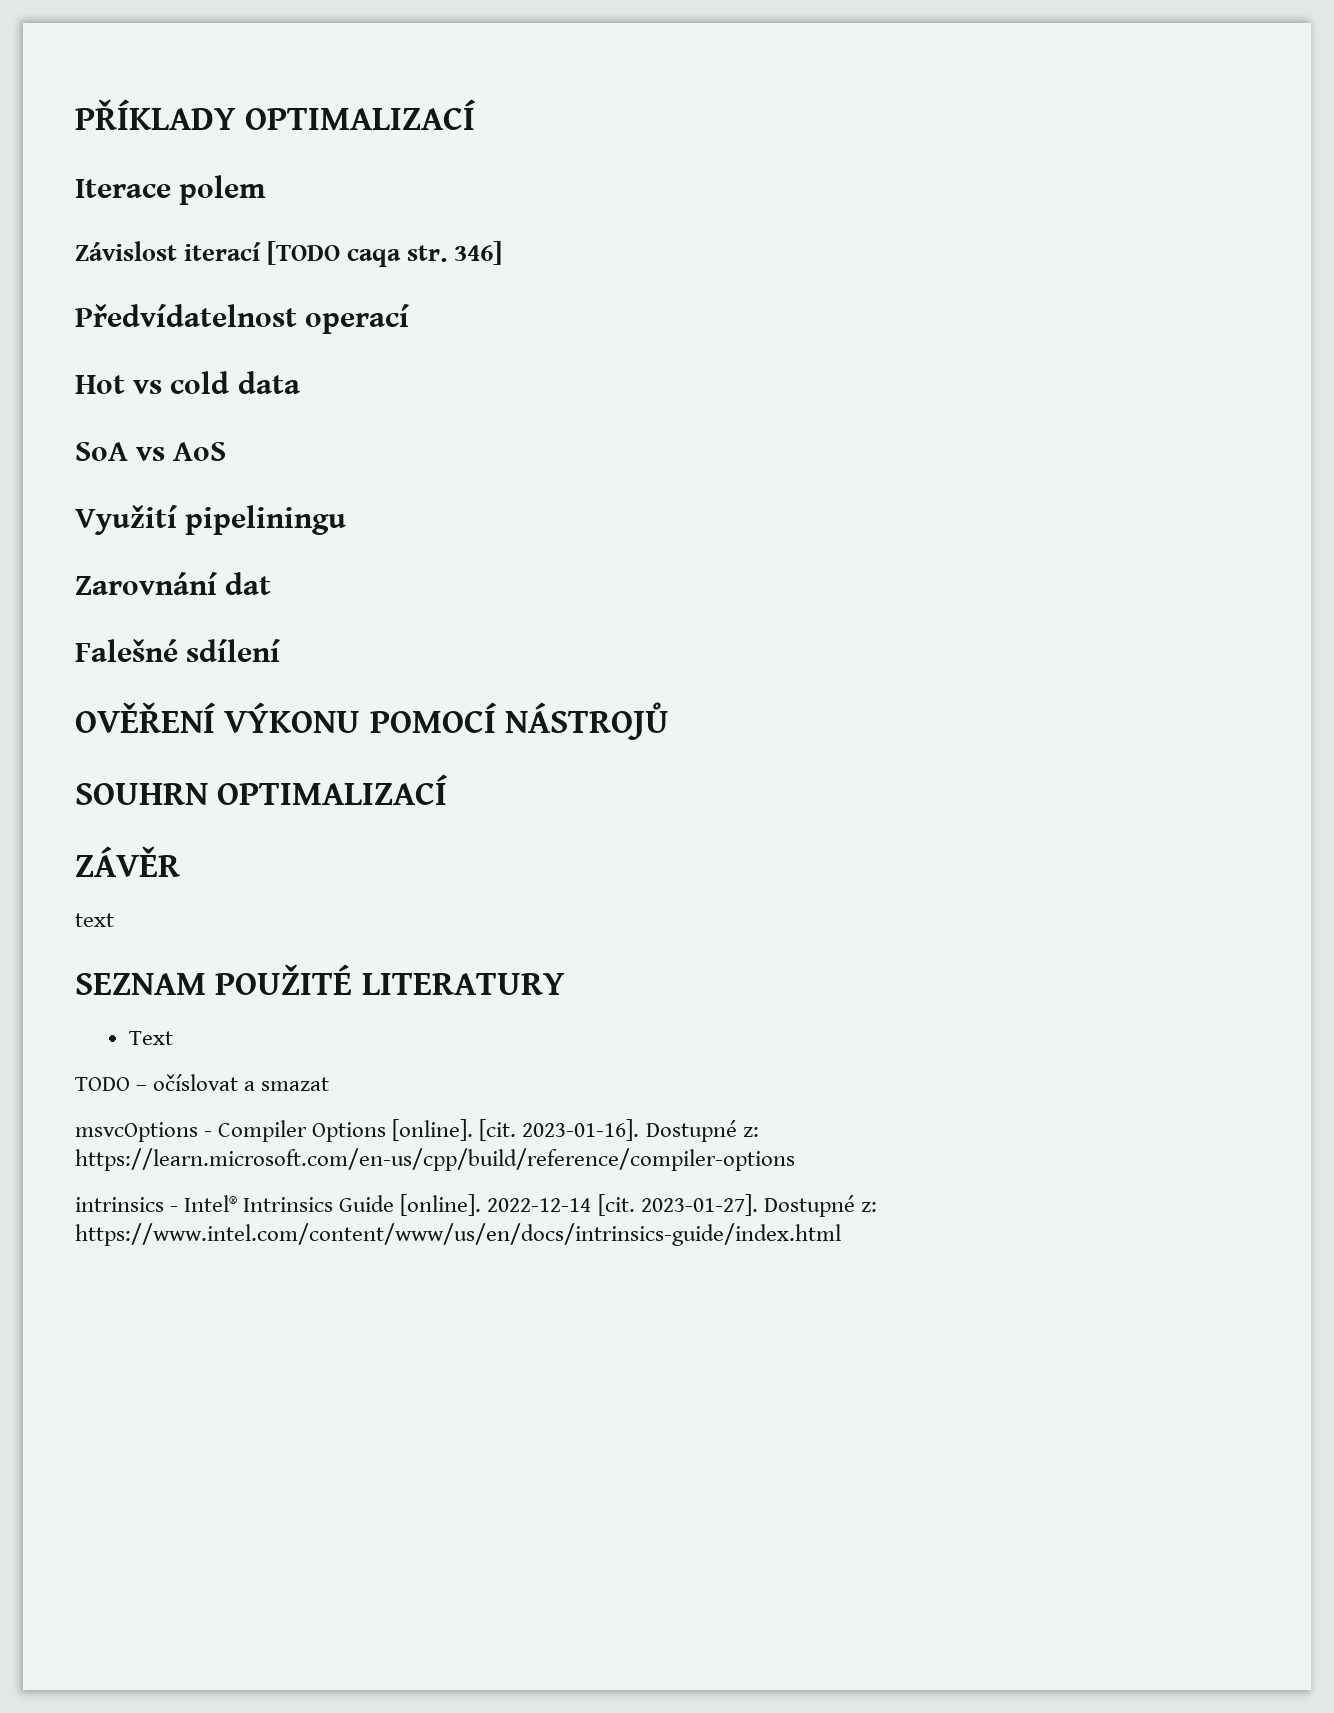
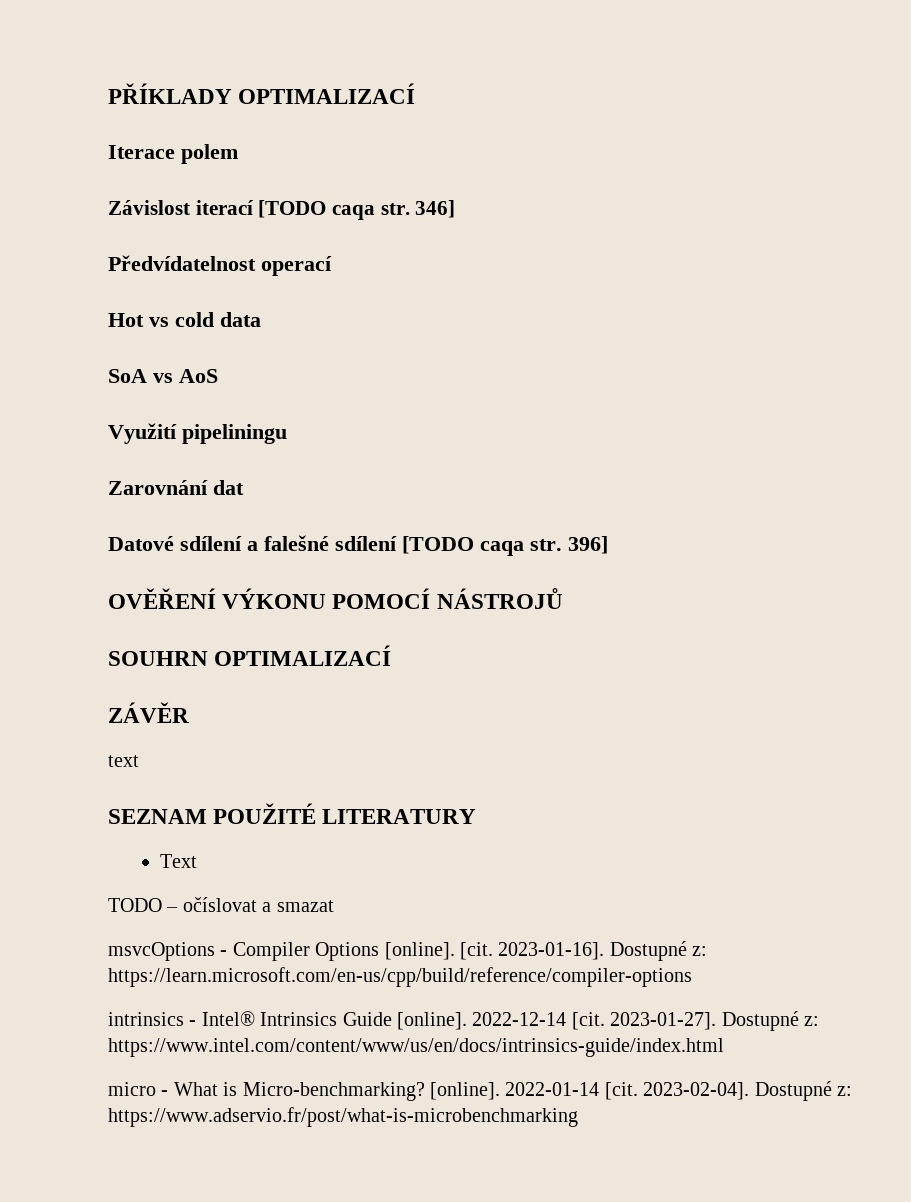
- Falešné sdílení
+ Datové sdílení a falešné sdílení [TODO caqa str. 396]
+ micro - What is Micro-benchmarking? [online]. 2022-01-14 [cit. 2023-02-04]. Dostupné z: https://www.adservio.fr/post/what-is-microbenchmarking

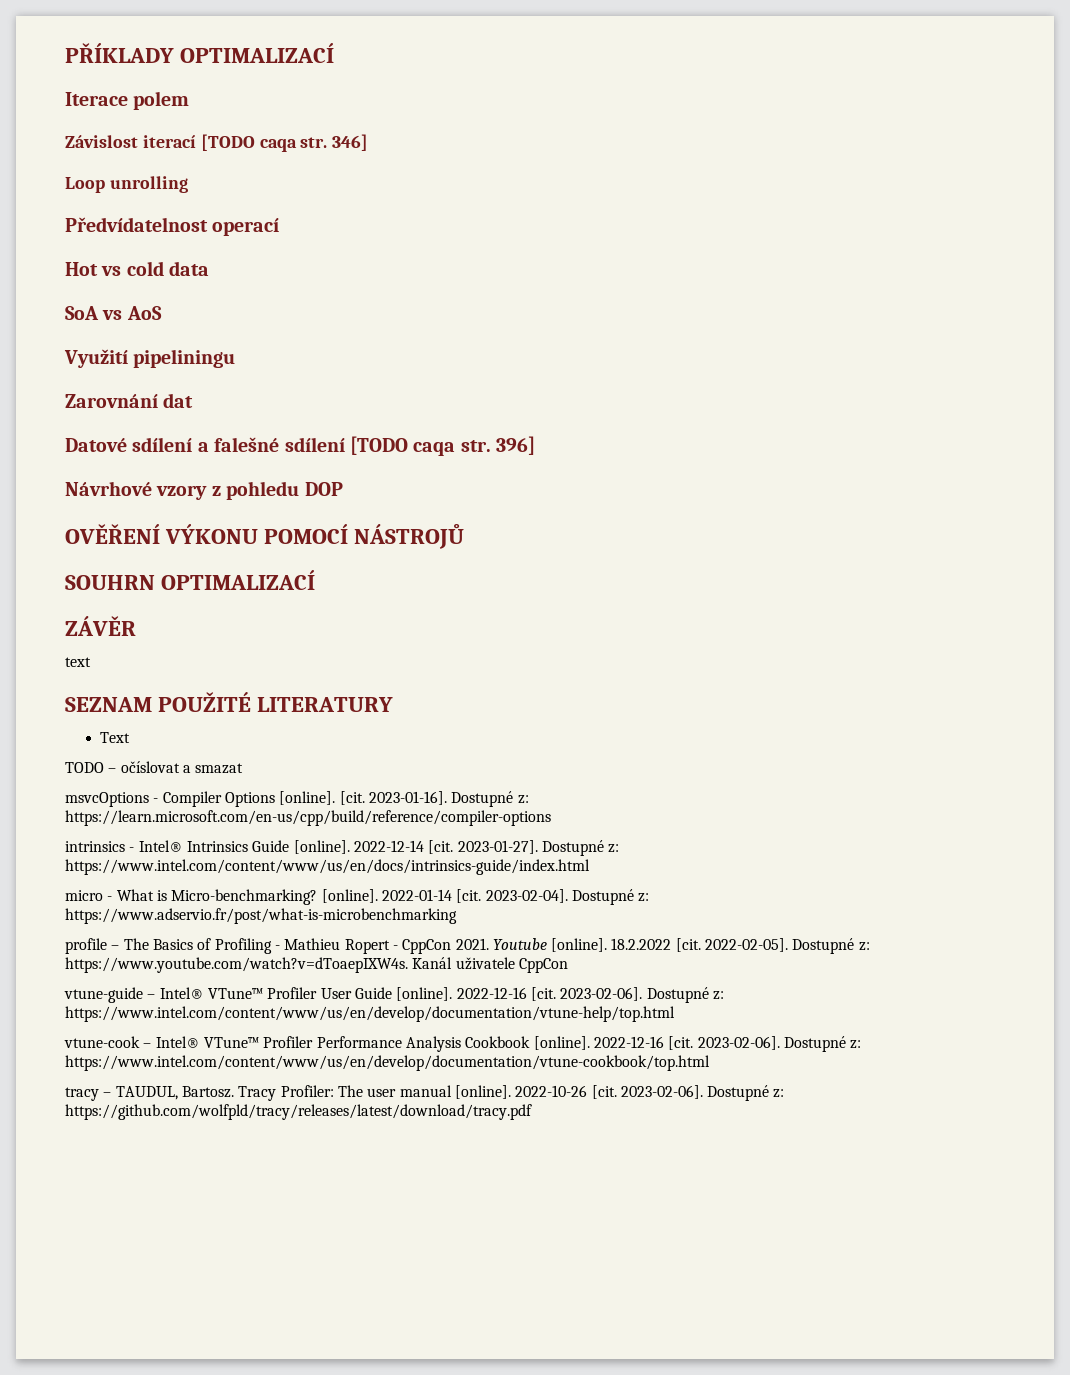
+ Loop unrolling
+ Návrhové vzory z pohledu DOP
+ profile – The Basics of Profiling - Mathieu Ropert - CppCon 2021. Youtube [online]. 18.2.2022 [cit. 2022-02-05]. Dostupné z: https://www.youtube.com/watch?v=dToaepIXW4s. Kanál uživatele CppCon
+ vtune-guide – Intel® VTune™ Profiler User Guide [online]. 2022-12-16 [cit. 2023-02-06]. Dostupné z: https://www.intel.com/content/www/us/en/develop/documentation/vtune-help/top.html
+ vtune-cook – Intel® VTune™ Profiler Performance Analysis Cookbook [online]. 2022-12-16 [cit. 2023-02-06]. Dostupné z: https://www.intel.com/content/www/us/en/develop/documentation/vtune-cookbook/top.html
+ tracy – TAUDUL, Bartosz. Tracy Profiler: The user manual [online]. 2022-10-26 [cit. 2023-02-06]. Dostupné z: https://github.com/wolfpld/tracy/releases/latest/download/tracy.pdf

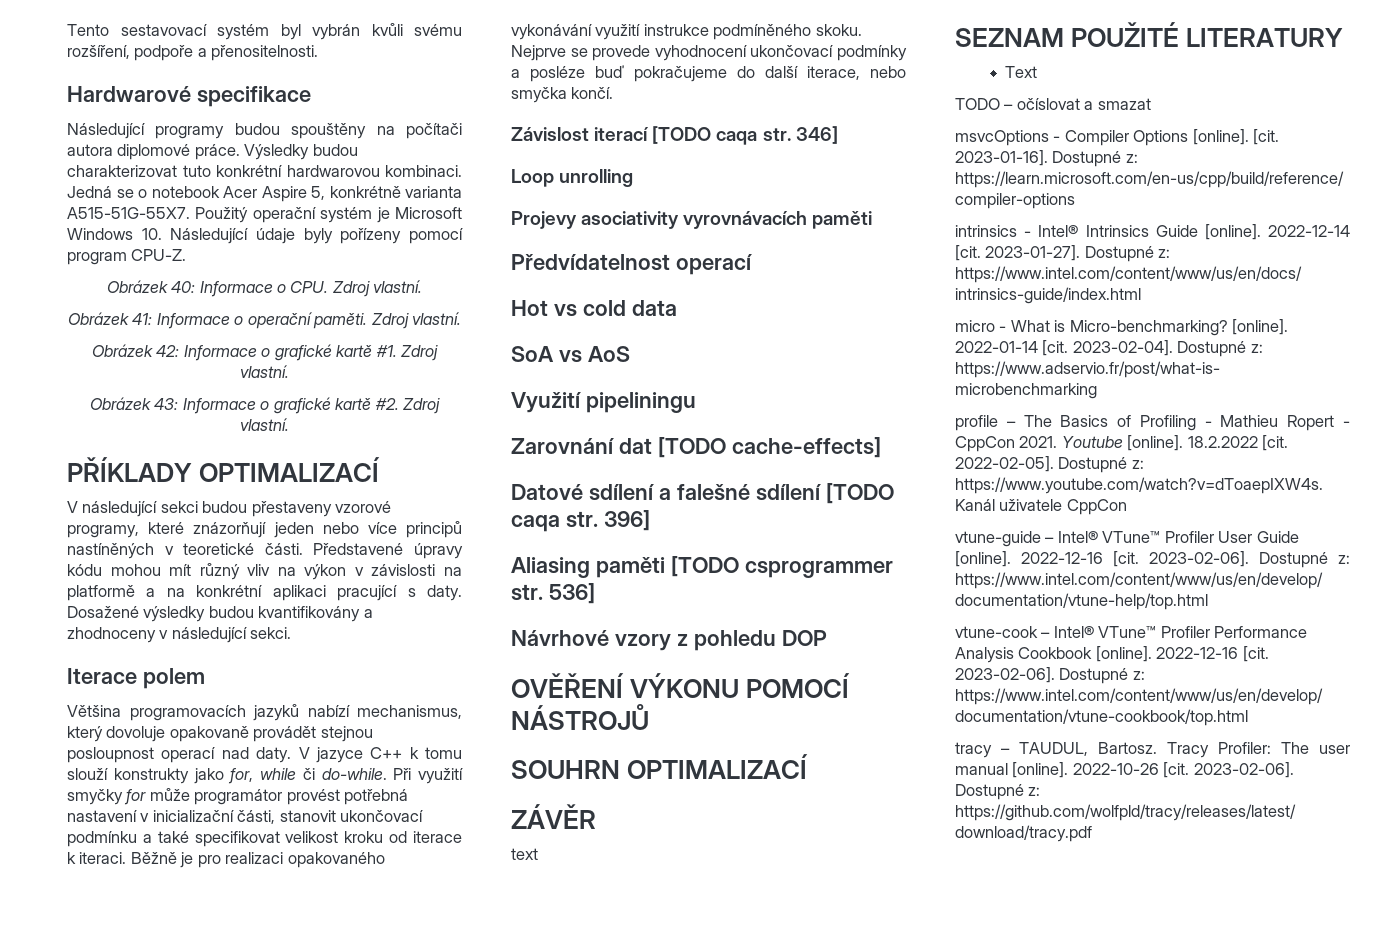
+ Tento sestavovací systém byl vybrán kvůli svému rozšíření, podpoře a přenositelnosti.
+ Hardwarové specifikace
+ Následující programy budou spouštěny na počítači autora diplomové práce. Výsledky budou charakterizovat tuto konkrétní hardwarovou kombinaci. Jedná se o notebook Acer Aspire 5, konkrétně varianta A515-51G-55X7. Použitý operační systém je Microsoft Windows 10. Následující údaje byly pořízeny pomocí program CPU-Z.
+ Obrázek 40: Informace o CPU. Zdroj vlastní.
+ Obrázek 41: Informace o operační paměti. Zdroj vlastní.
+ Obrázek 42: Informace o grafické kartě #1. Zdroj vlastní.
+ Obrázek 43: Informace o grafické kartě #2. Zdroj vlastní.
  PŘÍKLADY OPTIMALIZACÍ
+ V následující sekci budou přestaveny vzorové programy, které znázorňují jeden nebo více principů nastíněných v teoretické části. Představené úpravy kódu mohou mít různý vliv na výkon v závislosti na platformě a na konkrétní aplikaci pracující s daty. Dosažené výsledky budou kvantifikovány a zhodnoceny v následující sekci.
  Iterace polem
+ Většina programovacích jazyků nabízí mechanismus, který dovoluje opakovaně provádět stejnou posloupnost operací nad daty. V jazyce C++ k tomu slouží konstrukty jako for, while či do-while. Při využití smyčky for může programátor provést potřebná nastavení v inicializační části, stanovit ukončovací podmínku a také specifikovat velikost kroku od iterace k iteraci. Běžně je pro realizaci opakovaného vykonávání využití instrukce podmíněného skoku. Nejprve se provede vyhodnocení ukončovací podmínky a posléze buď pokračujeme do další iterace, nebo smyčka končí.
+ Projevy asociativity vyrovnávacích paměti
- Zarovnání dat
+ Zarovnání dat [TODO cache-effects]
+ Aliasing paměti [TODO csprogrammer str. 536]

